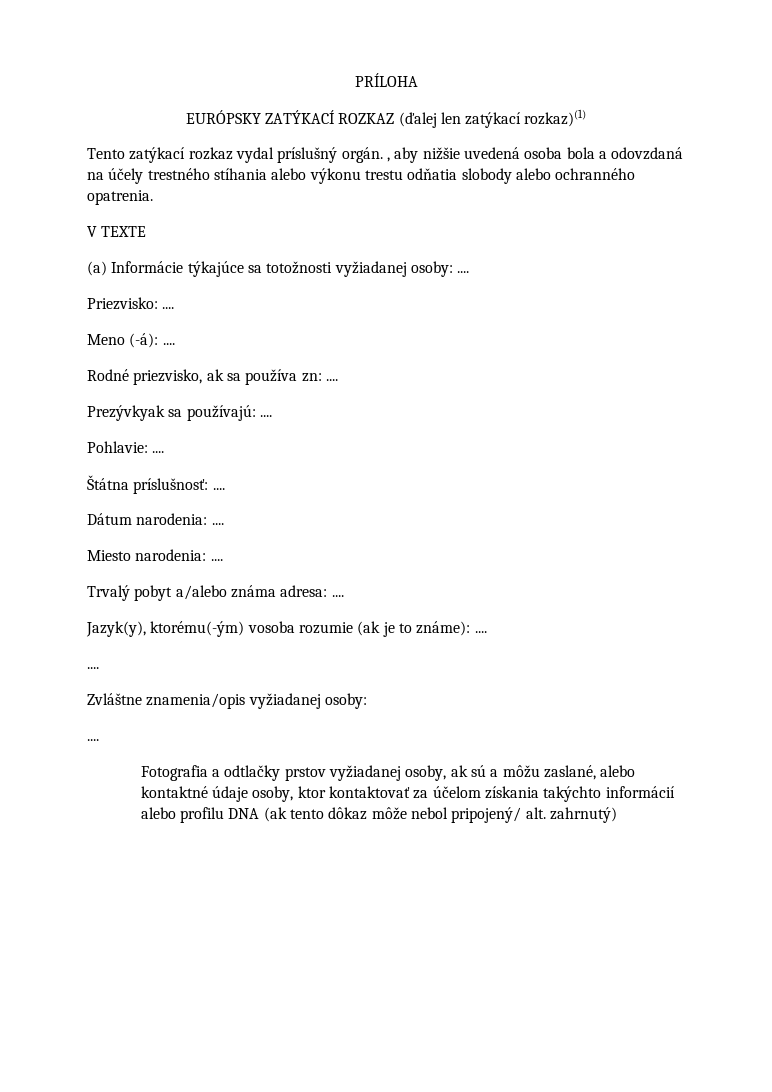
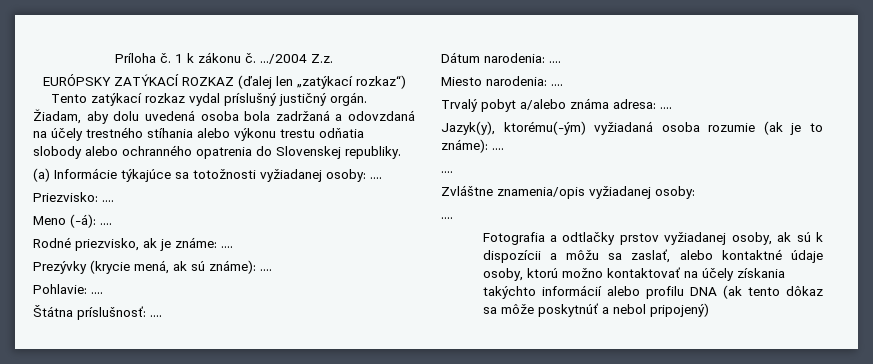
- PRÍLOHA
+ Príloha č. 1 k zákonu č. .../2004 Z.z.
- EURÓPSKY ZATÝKACÍ ROZKAZ (ďalej len zatýkací rozkaz)(1)
+ EURÓPSKY ZATÝKACÍ ROZKAZ (ďalej len „zatýkací rozkaz“)
- Tento zatýkací rozkaz vydal príslušný orgán. , aby nižšie uvedená osoba bola a odovzdaná na účely trestného stíhania alebo výkonu trestu odňatia slobody alebo ochranného opatrenia.
- V TEXTE
+ Tento zatýkací rozkaz vydal príslušný justičný orgán. Žiadam, aby dolu uvedená osoba bola zadržaná a odovzdaná na účely trestného stíhania alebo výkonu trestu odňatia slobody alebo ochranného opatrenia do Slovenskej republiky.
- Rodné priezvisko, ak sa používa zn: ....
- Prezývkyak sa používajú: ....
+ Rodné priezvisko, ak je známe: ....
+ Prezývky (krycie mená, ak sú známe): ....
- Jazyk(y), ktorému(-ým) vosoba rozumie (ak je to známe): ....
+ Jazyk(y), ktorému(-ým) vyžiadaná osoba rozumie (ak je to známe): ....
- Fotografia a odtlačky prstov vyžiadanej osoby, ak sú a môžu zaslané, alebo kontaktné údaje osoby, ktor kontaktovať za účelom získania takýchto informácií alebo profilu DNA (ak tento dôkaz môže nebol pripojený/ alt. zahrnutý)
+ Fotografia a odtlačky prstov vyžiadanej osoby, ak sú k dispozícii a môžu sa zaslať, alebo kontaktné údaje osoby, ktorú možno kontaktovať na účely získania takýchto informácií alebo profilu DNA (ak tento dôkaz sa môže poskytnúť a nebol pripojený)

